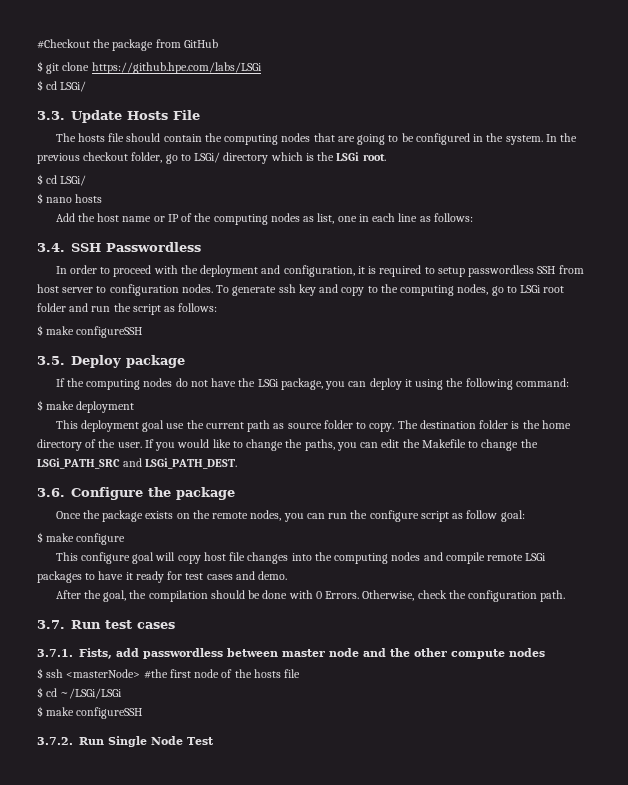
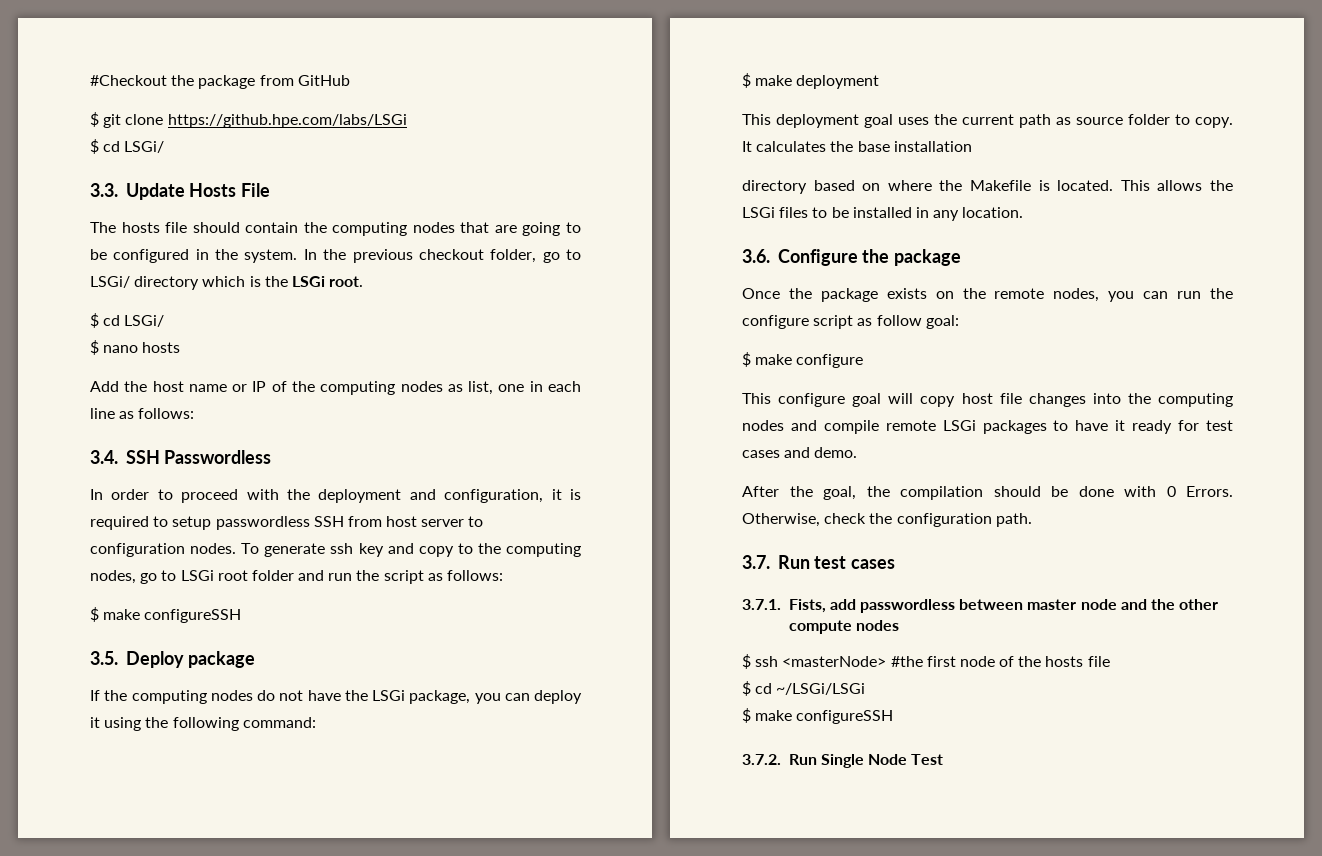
- This deployment goal use the current path as source folder to copy.
+ This deployment goal uses the current path as source folder to copy.
- The destination folder is the home directory of the user. If you would like to change the paths, you can edit the Makefile to change the LSGi_PATH_SRC and LSGi_PATH_DEST.
+ It calculates the base installation
+ directory based on where the Makefile is located. This allows the LSGi files to be installed in any location.

